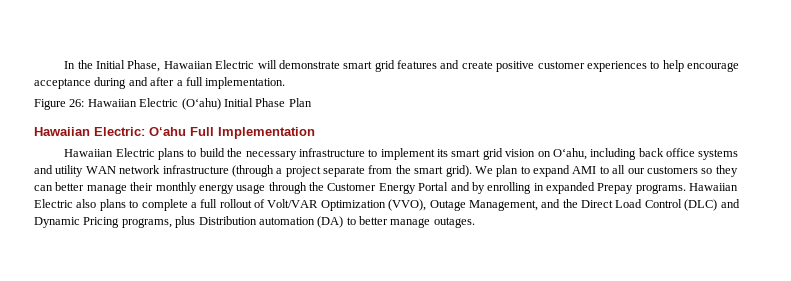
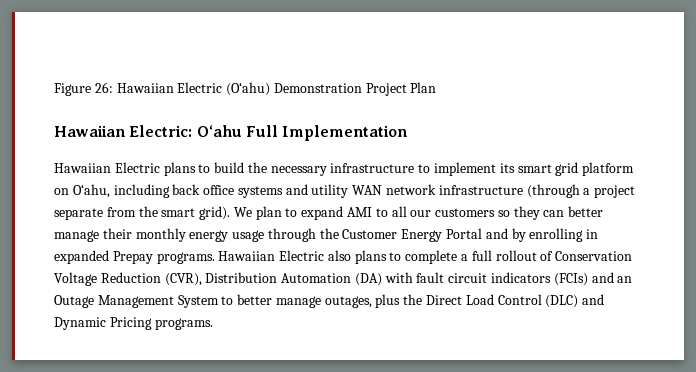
- In the Initial Phase, Hawaiian Electric will demonstrate smart grid features and create positive customer experiences to help encourage acceptance during and after a full implementation.
- Figure 26: Hawaiian Electric (O‘ahu) Initial Phase Plan
+ Figure 26: Hawaiian Electric (O‘ahu) Demonstration Project Plan
- Hawaiian Electric plans to build the necessary infrastructure to implement its smart grid vision on O‘ahu, including back office systems and utility WAN network infrastructure (through a project separate from the smart grid).
+ Hawaiian Electric plans to build the necessary infrastructure to implement its smart grid platform on O‘ahu, including back office systems and utility WAN network infrastructure (through a project separate from the smart grid).
- Hawaiian Electric also plans to complete a full rollout of Volt/VAR Optimization (VVO), Outage Management, and the Direct Load Control (DLC) and Dynamic Pricing programs, plus Distribution automation (DA) to better manage outages.
+ Hawaiian Electric also plans to complete a full rollout of Conservation Voltage Reduction (CVR), Distribution Automation (DA) with fault circuit indicators (FCIs) and an Outage Management System to better manage outages, plus the Direct Load Control (DLC) and Dynamic Pricing programs.

